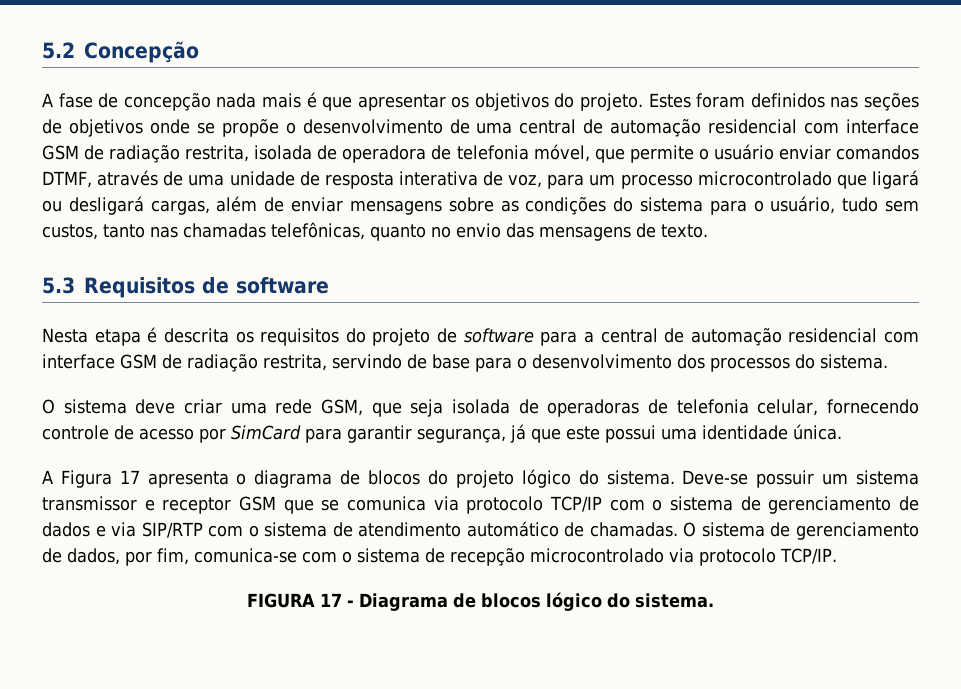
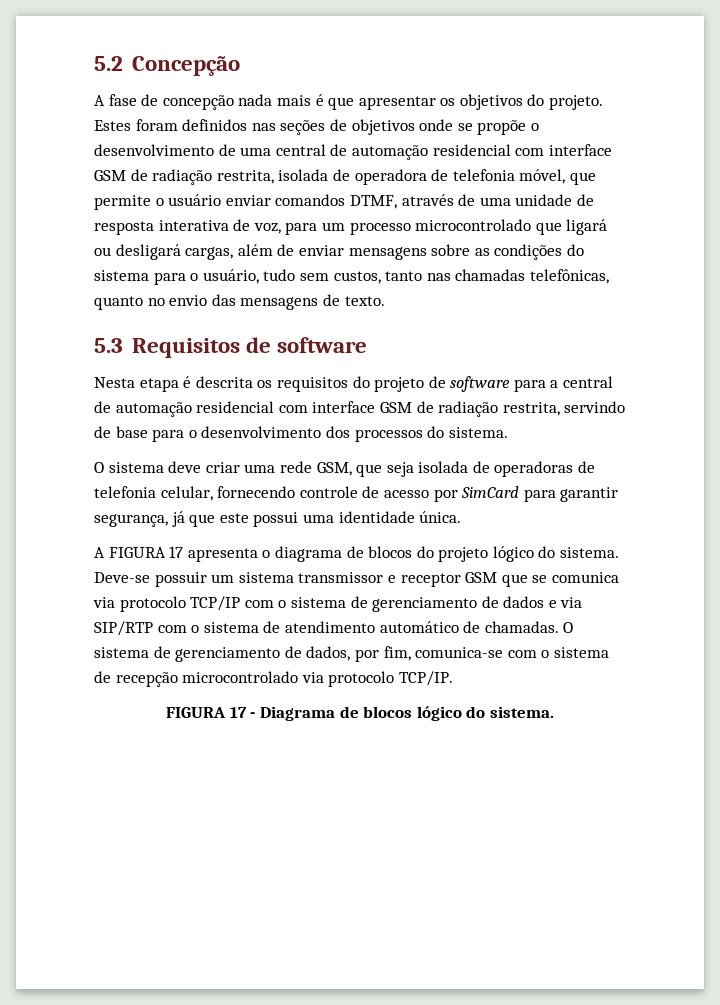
- A Figura 17 apresenta o diagrama de blocos do projeto lógico do sistema.
+ A FIGURA 17 apresenta o diagrama de blocos do projeto lógico do sistema.

